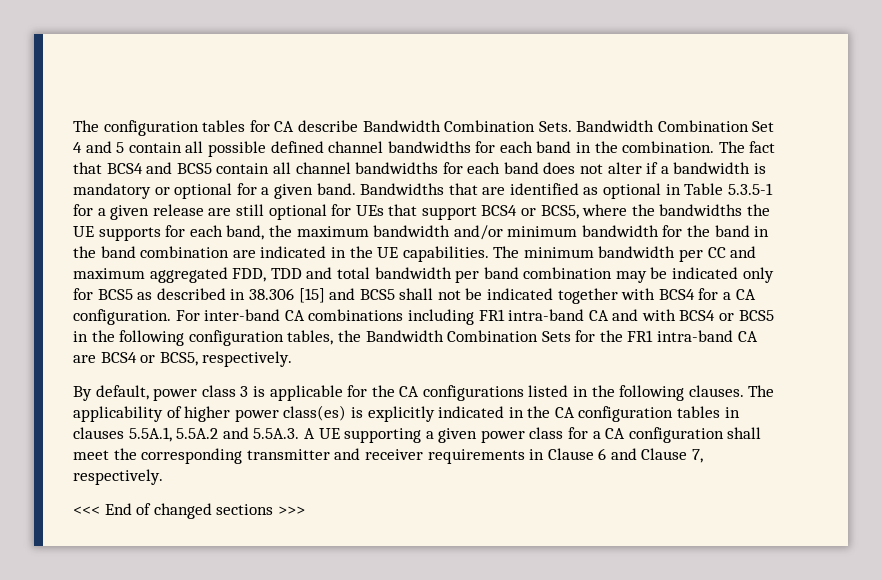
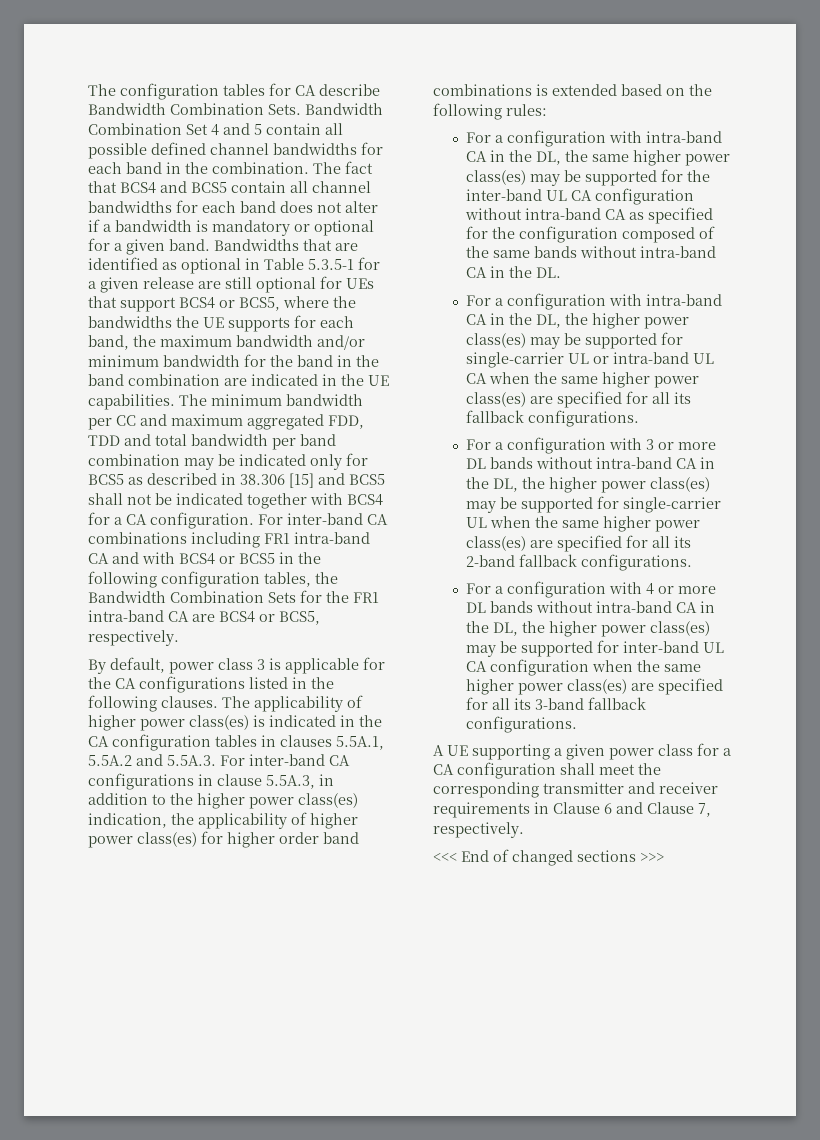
- The applicability of higher power class(es) is explicitly indicated in the CA configuration tables in clauses 5.5A.1, 5.5A.2 and 5.5A.3. A UE supporting a given power class for a CA configuration shall meet the corresponding transmitter and receiver requirements in Clause 6 and Clause 7, respectively.
+ The applicability of higher power class(es) is indicated in the CA configuration tables in clauses 5.5A.1, 5.5A.2 and 5.5A.3. For inter-band CA configurations in clause 5.5A.3, in addition to the higher power class(es) indication, the applicability of higher power class(es) for higher order band combinations is extended based on the following rules:
+ For a configuration with intra-band CA in the DL, the same higher power class(es) may be supported for the inter-band UL CA configuration without intra-band CA as specified for the configuration composed of the same bands without intra-band CA in the DL.
+ For a configuration with intra-band CA in the DL, the higher power class(es) may be supported for single-carrier UL or intra-band UL CA when the same higher power class(es) are specified for all its fallback configurations.
+ For a configuration with 3 or more DL bands without intra-band CA in the DL, the higher power class(es) may be supported for single-carrier UL when the same higher power class(es) are specified for all its 2-band fallback configurations.
+ For a configuration with 4 or more DL bands without intra-band CA in the DL, the higher power class(es) may be supported for inter-band UL CA configuration when the same higher power class(es) are specified for all its 3-band fallback configurations.
+ A UE supporting a given power class for a CA configuration shall meet the corresponding transmitter and receiver requirements in Clause 6 and Clause 7, respectively.

